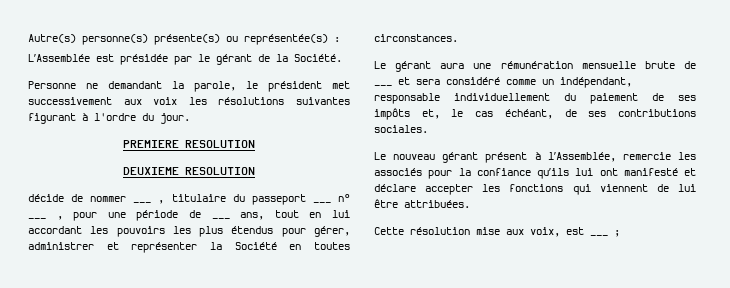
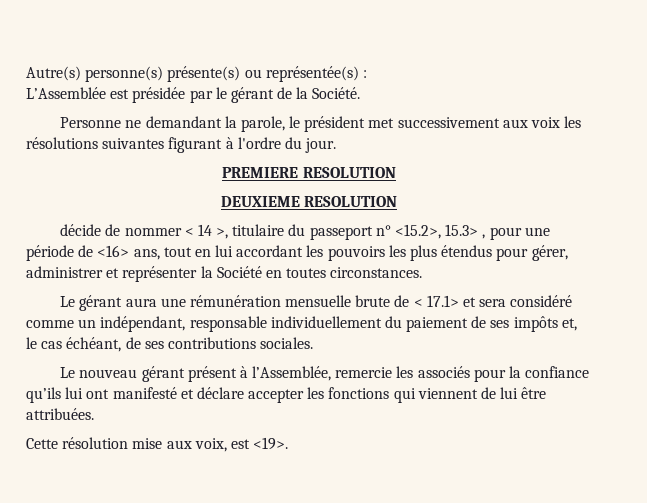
- décide de nommer ___ , titulaire du passeport ___ n° ___ , pour une période de ___ ans, tout en lui accordant les pouvoirs les plus étendus pour gérer, administrer et représenter la Société en toutes circonstances.
+ décide de nommer < 14 >, titulaire du passeport n° <15.2>, 15.3> , pour une période de <16> ans, tout en lui accordant les pouvoirs les plus étendus pour gérer, administrer et représenter la Société en toutes circonstances.
- Le gérant aura une rémunération mensuelle brute de ___ et sera considéré comme un indépendant, responsable individuellement du paiement de ses impôts et, le cas échéant, de ses contributions sociales.
+ Le gérant aura une rémunération mensuelle brute de < 17.1> et sera considéré comme un indépendant, responsable individuellement du paiement de ses impôts et, le cas échéant, de ses contributions sociales.
- Cette résolution mise aux voix, est ___ ;
+ Cette résolution mise aux voix, est <19>.

